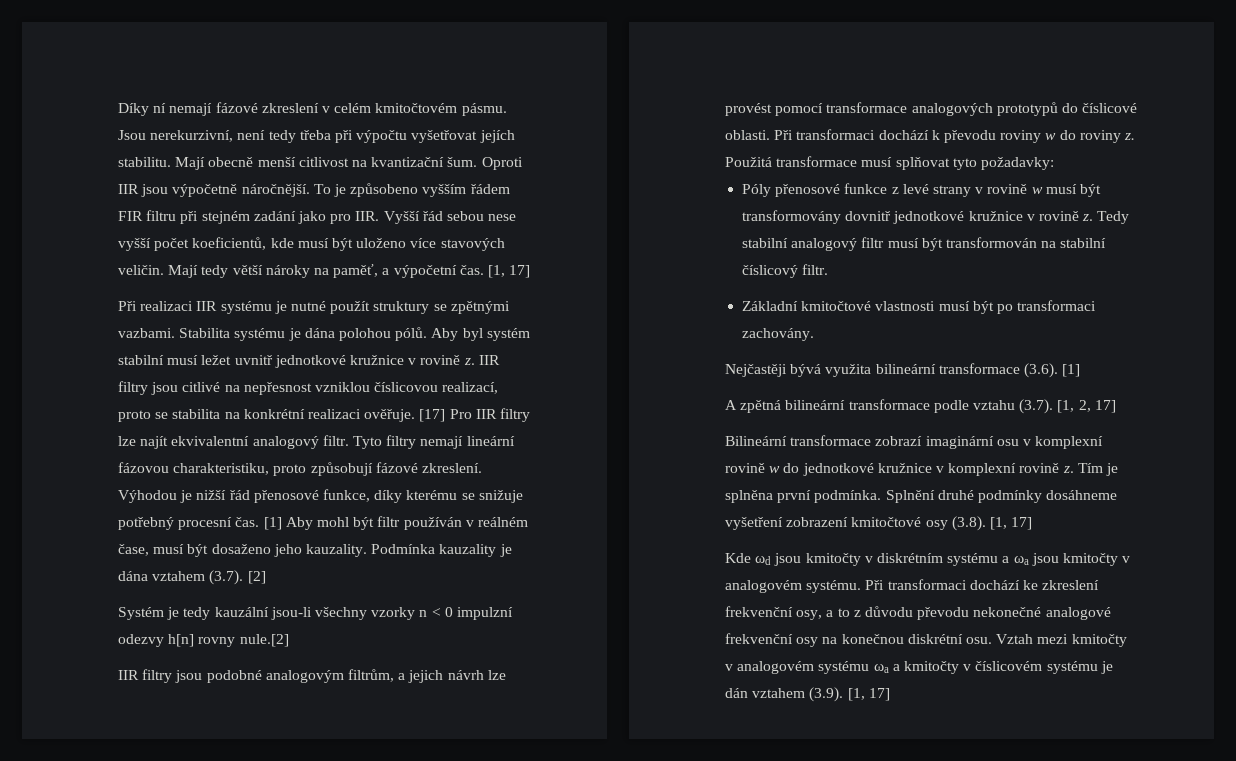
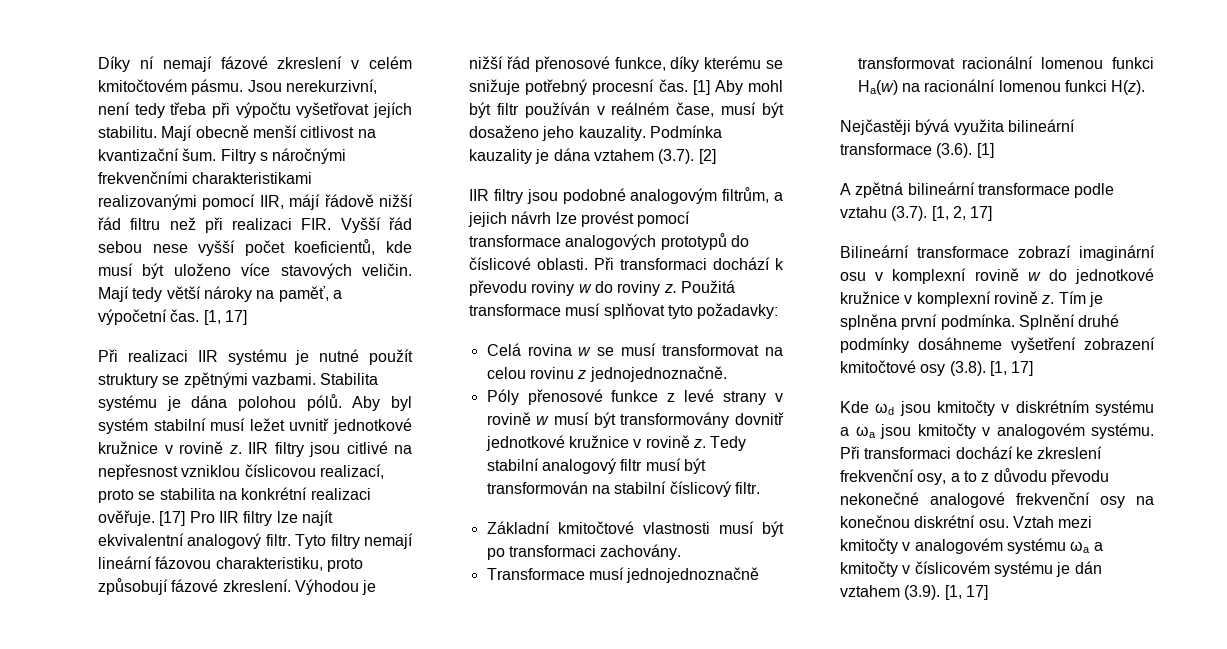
- Oproti IIR jsou výpočetně náročnější. To je způsobeno vyšším řádem FIR filtru při stejném zadání jako pro IIR. Vyšší řád sebou nese vyšší počet koeficientů, kde musí být uloženo více stavových veličin.
+ Filtry s náročnými frekvenčními charakteristikami realizovanými pomocí IIR, májí řádově nižší řád filtru než při realizaci FIR. Vyšší řád sebou nese vyšší počet koeficientů, kde musí být uloženo více stavových veličin.
- Systém je tedy kauzální jsou-li všechny vzorky n < 0 impulzní odezvy h[n] rovny nule.[2]
+ Celá rovina w se musí transformovat na celou rovinu z jednojednoznačně.
+ Transformace musí jednojednoznačně transformovat racionální lomenou funkci Ha(w) na racionální lomenou funkci H(z).

